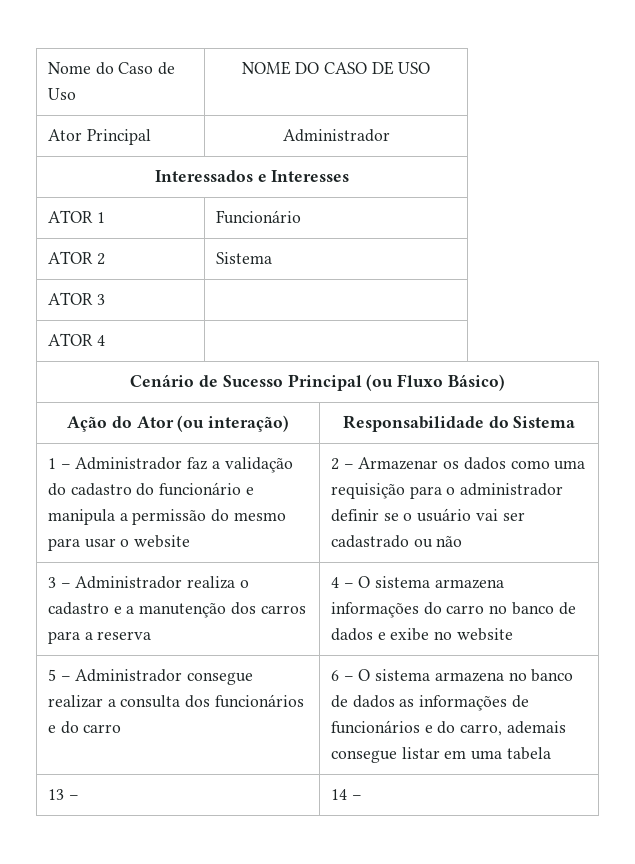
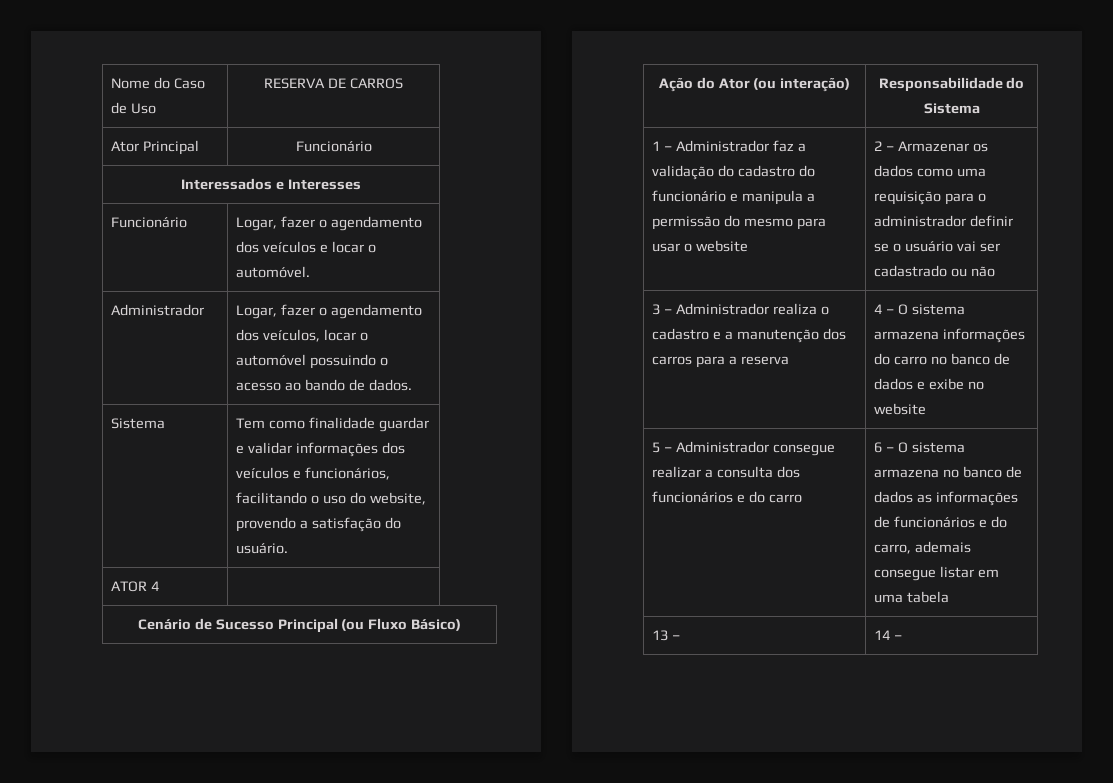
- Nome do Caso de Uso | NOME DO CASO DE USO
+ Nome do Caso de Uso | RESERVA DE CARROS
- Ator Principal | Administrador
+ Ator Principal | Funcionário
- ATOR 1 | Funcionário
- ATOR 2 | Sistema
- ATOR 3 |
+ Funcionário | Logar, fazer o agendamento dos veículos e locar o automóvel.
+ Administrador | Logar, fazer o agendamento dos veículos, locar o automóvel possuindo o acesso ao bando de dados.
+ Sistema | Tem como finalidade guardar e validar informações dos veículos e funcionários, facilitando o uso do website, provendo a satisfação do usuário.

